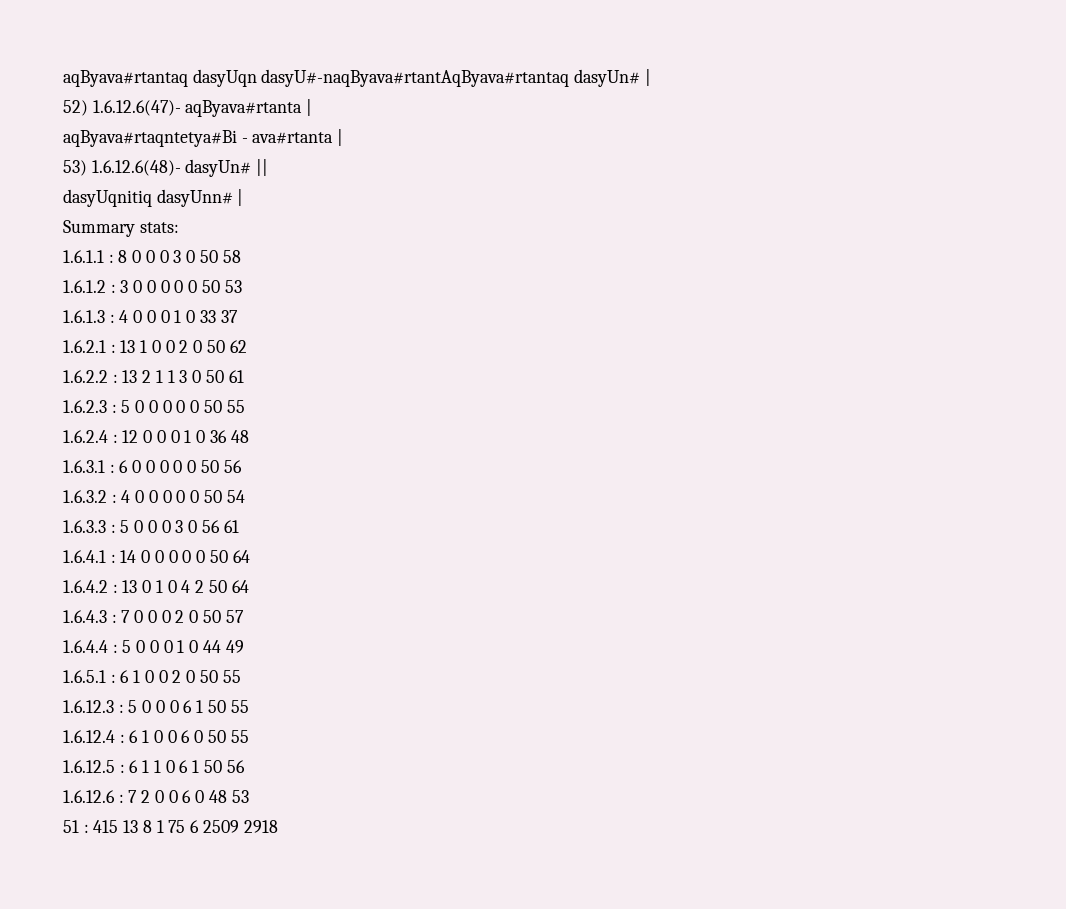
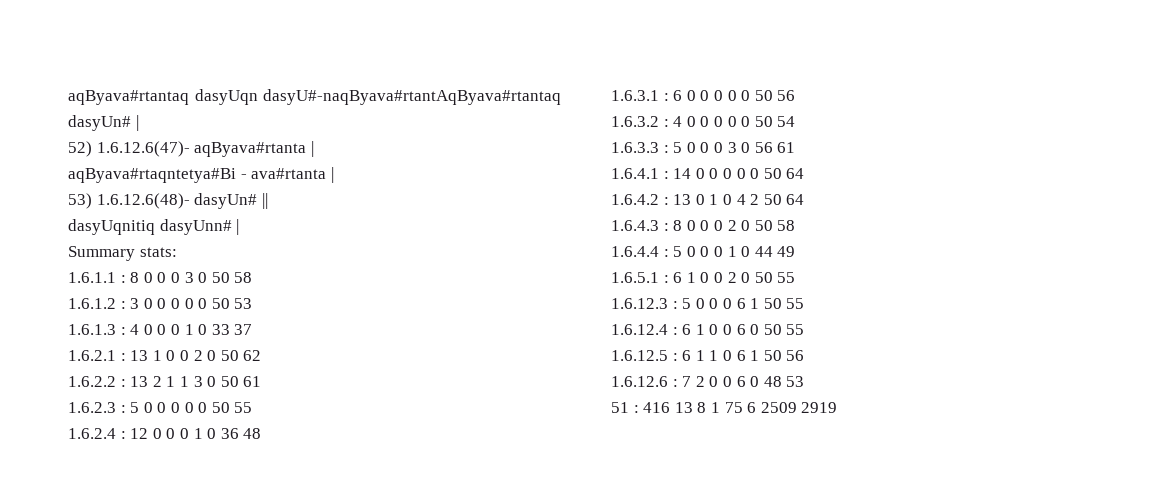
- 1.6.4.3 : 7 0 0 0 2 0 50 57
+ 1.6.4.3 : 8 0 0 0 2 0 50 58
- 51 : 415 13 8 1 75 6 2509 2918
+ 51 : 416 13 8 1 75 6 2509 2919

